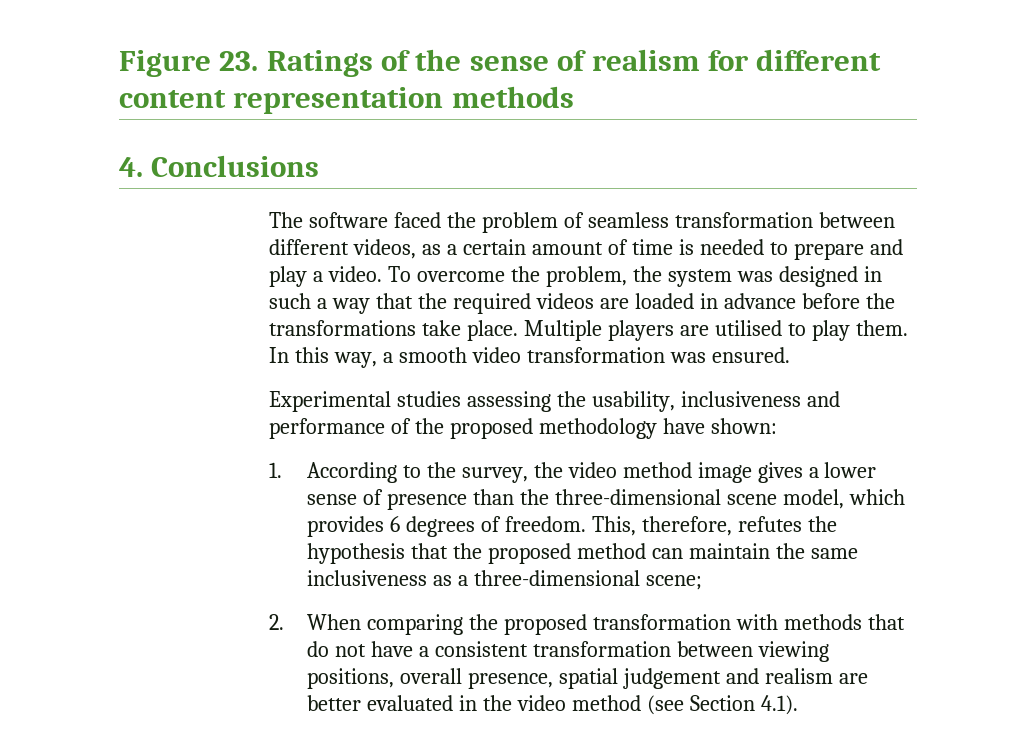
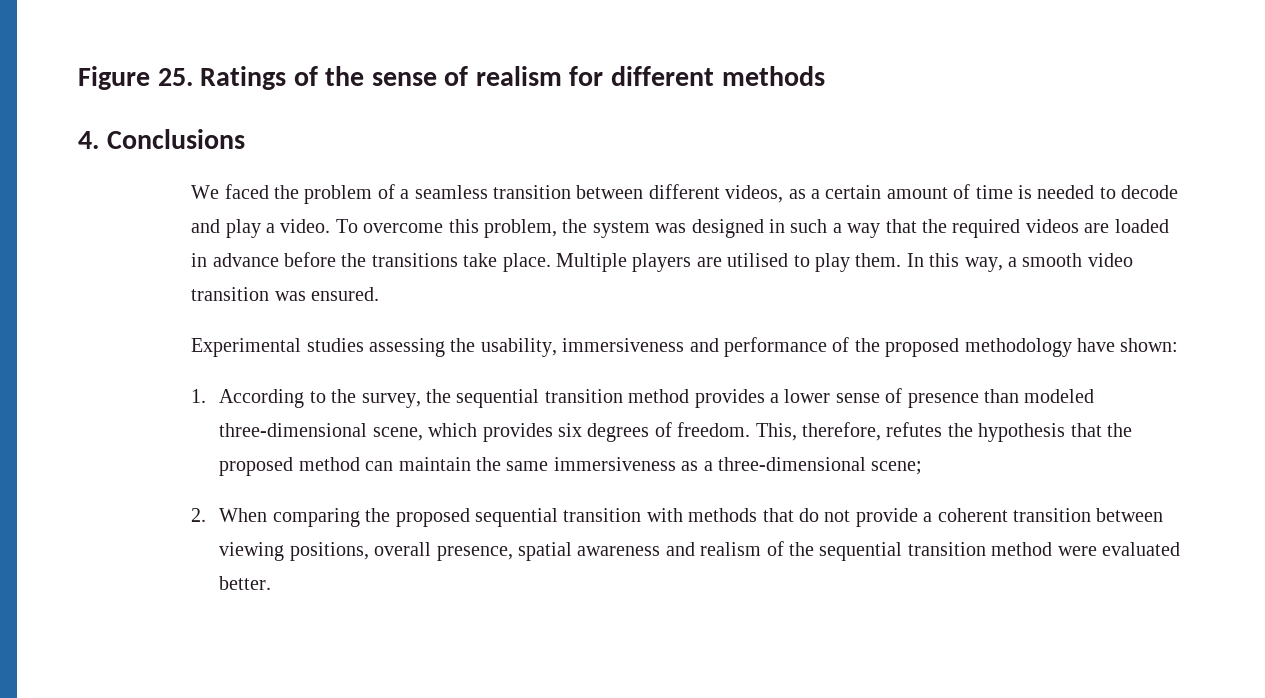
- Figure 23. Ratings of the sense of realism for different content representation methods
+ Figure 25. Ratings of the sense of realism for different methods
- The software faced the problem of seamless transformation between different videos, as a certain amount of time is needed to prepare and play a video.
+ We faced the problem of a seamless transition between different videos, as a certain amount of time is needed to decode and play a video.
- To overcome the problem, the system was designed in such a way that the required videos are loaded in advance before the transformations take place.
+ To overcome this problem, the system was designed in such a way that the required videos are loaded in advance before the transitions take place.
- In this way, a smooth video transformation was ensured.
+ In this way, a smooth video transition was ensured.
- Experimental studies assessing the usability, inclusiveness and performance of the proposed methodology have shown:
+ Experimental studies assessing the usability, immersiveness and performance of the proposed methodology have shown:
- 1. According to the survey, the video method image gives a lower sense of presence than the three-dimensional scene model, which provides 6 degrees of freedom.
+ 1. According to the survey, the sequential transition method provides a lower sense of presence than modeled three-dimensional scene, which provides six degrees of freedom.
- This, therefore, refutes the hypothesis that the proposed method can maintain the same inclusiveness as a three-dimensional scene;
+ This, therefore, refutes the hypothesis that the proposed method can maintain the same immersiveness as a three-dimensional scene;
- 2. When comparing the proposed transformation with methods that do not have a consistent transformation between viewing positions, overall presence, spatial judgement and realism are better evaluated in the video method (see Section 4.1).
+ 2. When comparing the proposed sequential transition with methods that do not provide a coherent transition between viewing positions, overall presence, spatial awareness and realism of the sequential transition method were evaluated better.

